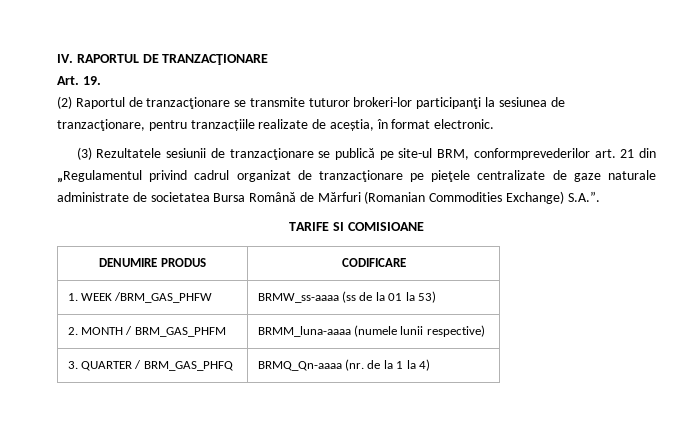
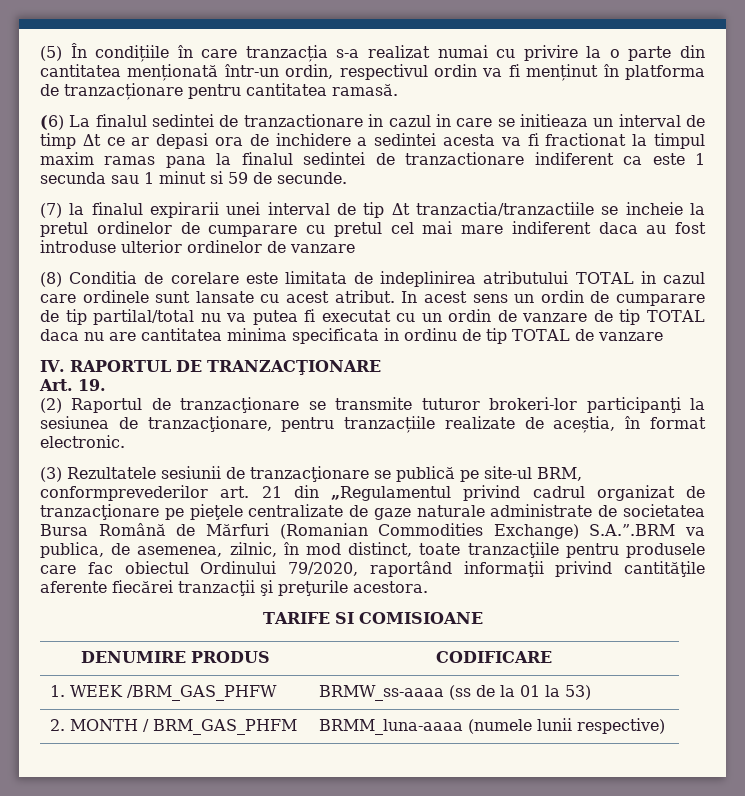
+ (5) În condițiile în care tranzacția s-a realizat numai cu privire la o parte din cantitatea menționată într-un ordin, respectivul ordin va fi menținut în platforma de tranzacționare pentru cantitatea ramasă.
+ (6) La finalul sedintei de tranzactionare in cazul in care se initieaza un interval de timp ∆t ce ar depasi ora de inchidere a sedintei acesta va fi fractionat la timpul maxim ramas pana la finalul sedintei de tranzactionare indiferent ca este 1 secunda sau 1 minut si 59 de secunde.
+ (7) la finalul expirarii unei interval de tip ∆t tranzactia/tranzactiile se incheie la pretul ordinelor de cumparare cu pretul cel mai mare indiferent daca au fost introduse ulterior ordinelor de vanzare
+ (8) Conditia de corelare este limitata de indeplinirea atributului TOTAL in cazul care ordinele sunt lansate cu acest atribut. In acest sens un ordin de cumparare de tip partilal/total nu va putea fi executat cu un ordin de vanzare de tip TOTAL daca nu are cantitatea minima specificata in ordinu de tip TOTAL de vanzare
- (3) Rezultatele sesiunii de tranzacţionare se publică pe site-ul BRM, conformprevederilor art. 21 din „Regulamentul privind cadrul organizat de tranzacţionare pe pieţele centralizate de gaze naturale administrate de societatea Bursa Română de Mărfuri (Romanian Commodities Exchange) S.A.”.
+ (3) Rezultatele sesiunii de tranzacţionare se publică pe site-ul BRM, conformprevederilor art. 21 din „Regulamentul privind cadrul organizat de tranzacţionare pe pieţele centralizate de gaze naturale administrate de societatea Bursa Română de Mărfuri (Romanian Commodities Exchange) S.A.”.BRM va publica, de asemenea, zilnic, în mod distinct, toate tranzacţiile pentru produsele care fac obiectul Ordinului 79/2020, raportând informaţii privind cantităţile aferente fiecărei tranzacţii şi preţurile acestora.
- 3. QUARTER / BRM_GAS_PHFQ | BRMQ_Qn-aaaa (nr. de la 1 la 4)

